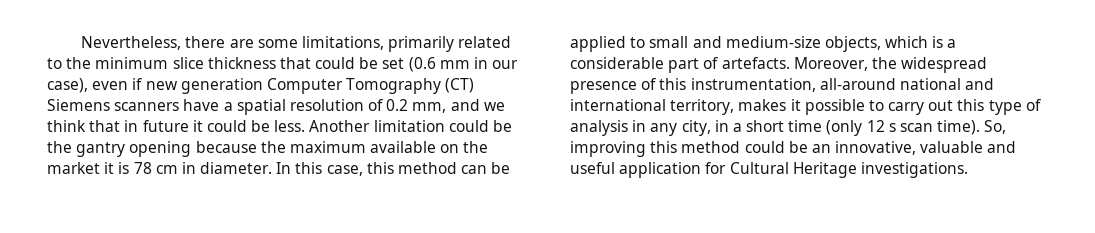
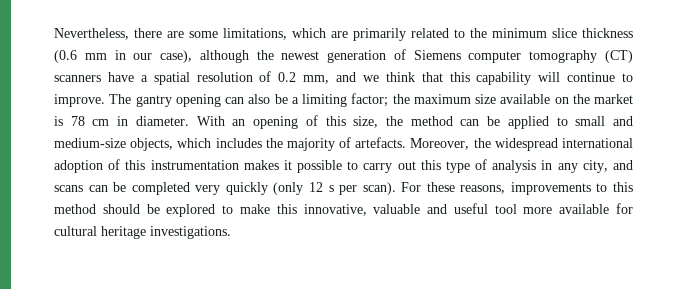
- Nevertheless, there are some limitations, primarily related to the minimum slice thickness that could be set (0.6 mm in our case), even if new generation Computer Tomography (CT) Siemens scanners have a spatial resolution of 0.2 mm, and we think that in future it could be less. Another limitation could be the gantry opening because the maximum available on the market it is 78 cm in diameter.
+ Nevertheless, there are some limitations, which are primarily related to the minimum slice thickness (0.6 mm in our case), although the newest generation of Siemens computer tomography (CT) scanners have a spatial resolution of 0.2 mm, and we think that this capability will continue to improve. The gantry opening can also be a limiting factor; the maximum size available on the market is 78 cm in diameter.
- In this case, this method can be applied to small and medium-size objects, which is a considerable part of artefacts.
+ With an opening of this size, the method can be applied to small and medium-size objects, which includes the majority of artefacts.
- Moreover, the widespread presence of this instrumentation, all-around national and international territory, makes it possible to carry out this type of analysis in any city, in a short time (only 12 s scan time). So, improving this method could be an innovative, valuable and useful application for Cultural Heritage investigations.
+ Moreover, the widespread international adoption of this instrumentation makes it possible to carry out this type of analysis in any city, and scans can be completed very quickly (only 12 s per scan). For these reasons, improvements to this method should be explored to make this innovative, valuable and useful tool more available for cultural heritage investigations.

